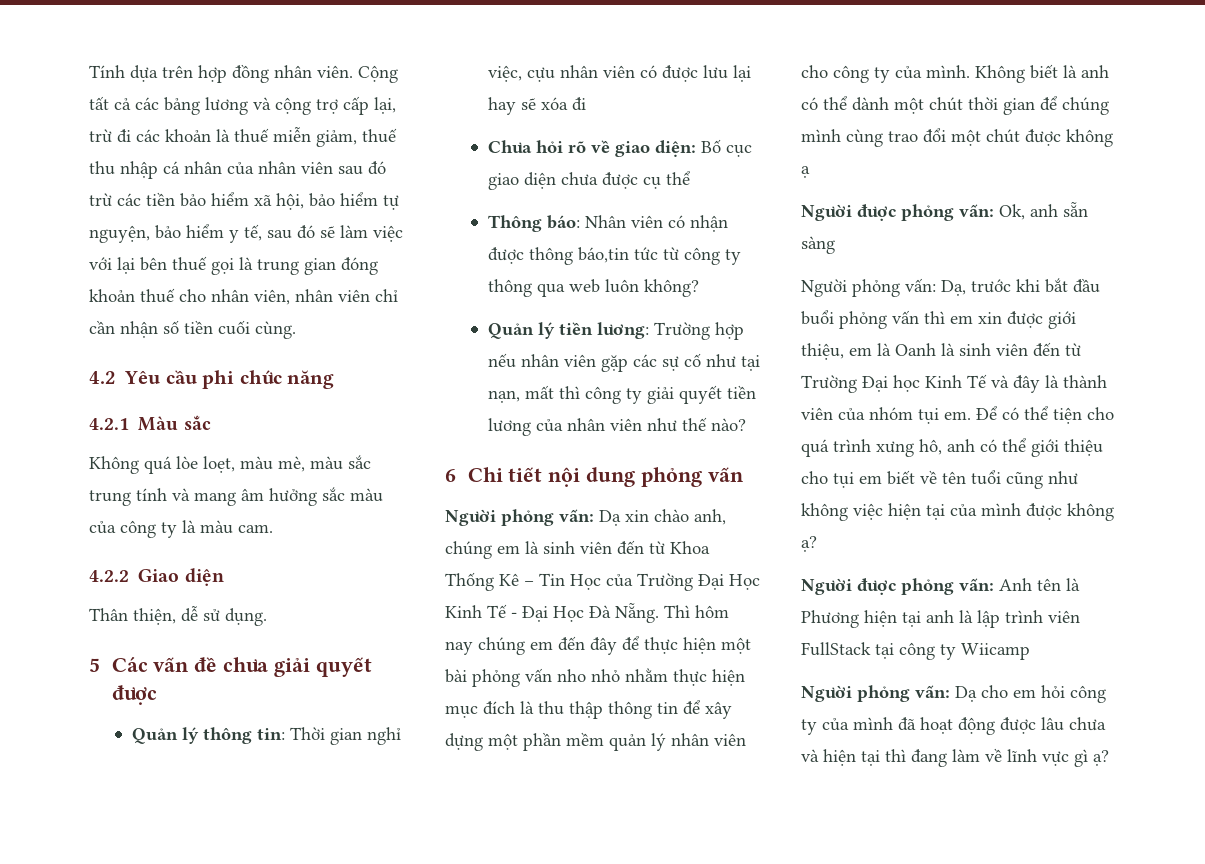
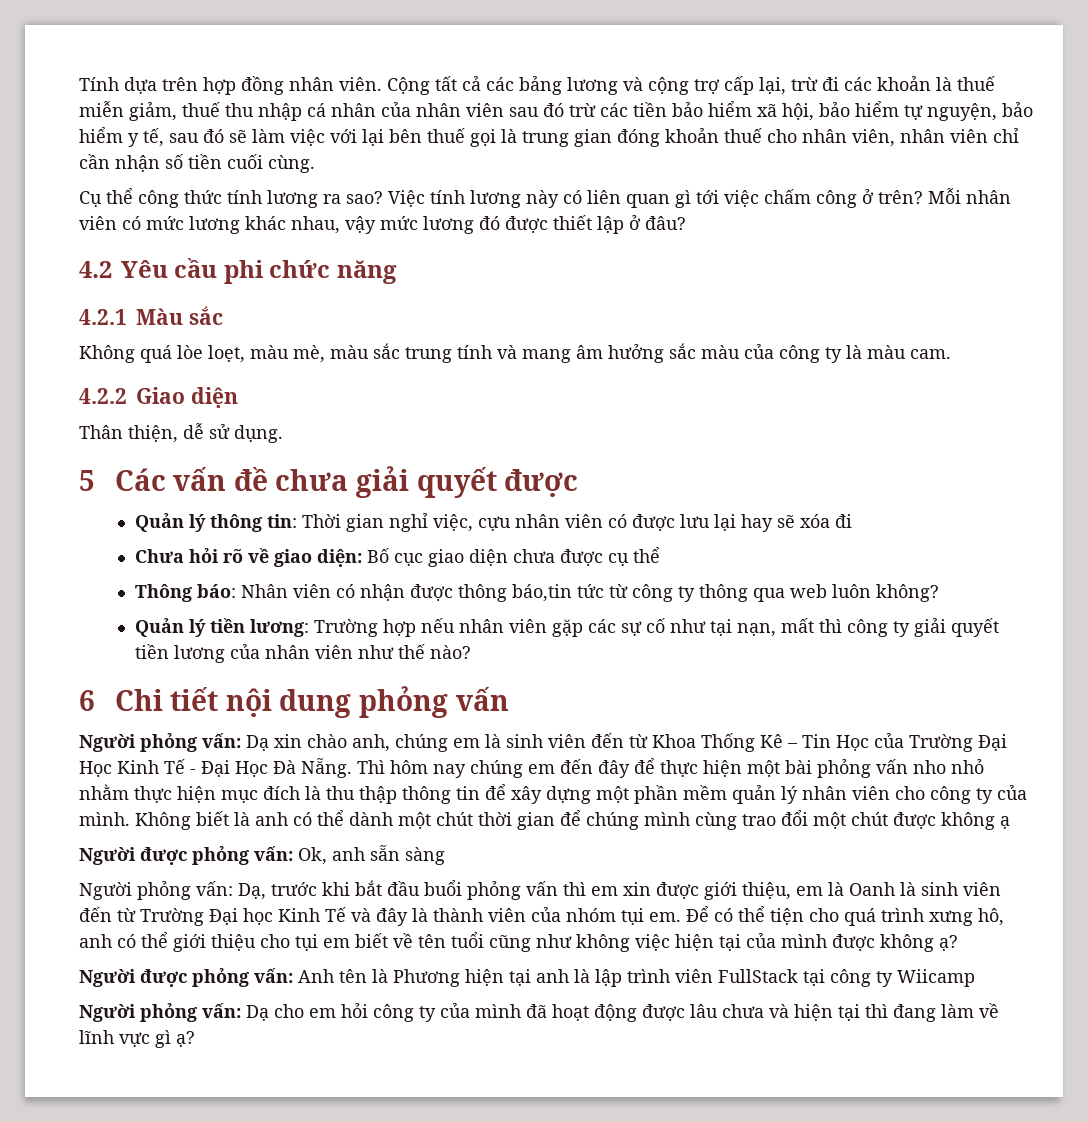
+ Cụ thể công thức tính lương ra sao? Việc tính lương này có liên quan gì tới việc chấm công ở trên? Mỗi nhân viên có mức lương khác nhau, vậy mức lương đó được thiết lập ở đâu?

